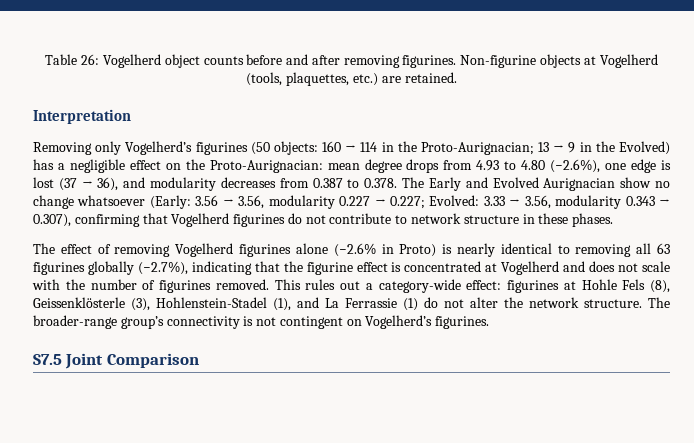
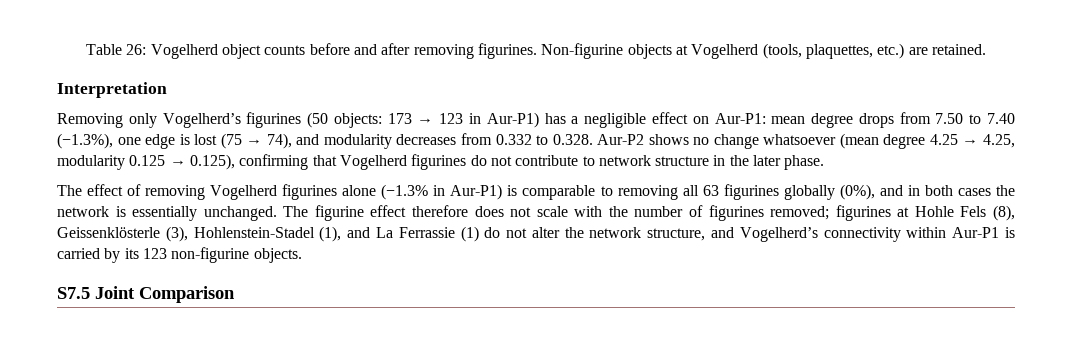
- Removing only Vogelherd’s figurines (50 objects: 160 → 114 in the Proto-Aurignacian; 13 → 9 in the Evolved) has a negligible effect on the Proto-Aurignacian: mean degree drops from 4.93 to 4.80 (−2.6%), one edge is lost (37 → 36), and modularity decreases from 0.387 to 0.378. The Early and Evolved Aurignacian show no change whatsoever (Early: 3.56 → 3.56, modularity 0.227 → 0.227; Evolved: 3.33 → 3.56, modularity 0.343 → 0.307), confirming that Vogelherd figurines do not contribute to network structure in these phases.
+ Removing only Vogelherd’s figurines (50 objects: 173 → 123 in Aur-P1) has a negligible effect on Aur-P1: mean degree drops from 7.50 to 7.40 (−1.3%), one edge is lost (75 → 74), and modularity decreases from 0.332 to 0.328. Aur-P2 shows no change whatsoever (mean degree 4.25 → 4.25, modularity 0.125 → 0.125), confirming that Vogelherd figurines do not contribute to network structure in the later phase.
- The effect of removing Vogelherd figurines alone (−2.6% in Proto) is nearly identical to removing all 63 figurines globally (−2.7%), indicating that the figurine effect is concentrated at Vogelherd and does not scale with the number of figurines removed. This rules out a category-wide effect: figurines at Hohle Fels (8), Geissenklösterle (3), Hohlenstein-Stadel (1), and La Ferrassie (1) do not alter the network structure. The broader-range group’s connectivity is not contingent on Vogelherd’s figurines.
+ The effect of removing Vogelherd figurines alone (−1.3% in Aur-P1) is comparable to removing all 63 figurines globally (0%), and in both cases the network is essentially unchanged. The figurine effect therefore does not scale with the number of figurines removed; figurines at Hohle Fels (8), Geissenklösterle (3), Hohlenstein-Stadel (1), and La Ferrassie (1) do not alter the network structure, and Vogelherd’s connectivity within Aur-P1 is carried by its 123 non-figurine objects.

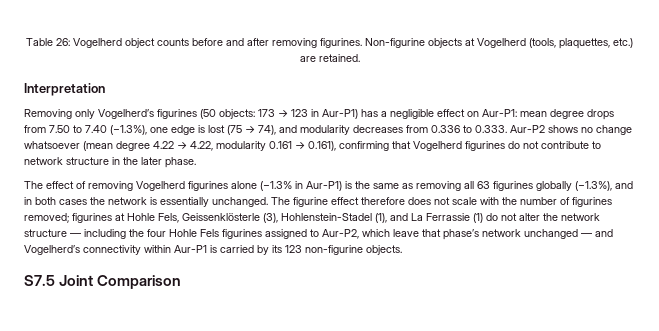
- Removing only Vogelherd’s figurines (50 objects: 173 → 123 in Aur-P1) has a negligible effect on Aur-P1: mean degree drops from 7.50 to 7.40 (−1.3%), one edge is lost (75 → 74), and modularity decreases from 0.332 to 0.328. Aur-P2 shows no change whatsoever (mean degree 4.25 → 4.25, modularity 0.125 → 0.125), confirming that Vogelherd figurines do not contribute to network structure in the later phase.
+ Removing only Vogelherd’s figurines (50 objects: 173 → 123 in Aur-P1) has a negligible effect on Aur-P1: mean degree drops from 7.50 to 7.40 (−1.3%), one edge is lost (75 → 74), and modularity decreases from 0.336 to 0.333. Aur-P2 shows no change whatsoever (mean degree 4.22 → 4.22, modularity 0.161 → 0.161), confirming that Vogelherd figurines do not contribute to network structure in the later phase.
- The effect of removing Vogelherd figurines alone (−1.3% in Aur-P1) is comparable to removing all 63 figurines globally (0%), and in both cases the network is essentially unchanged.
+ The effect of removing Vogelherd figurines alone (−1.3% in Aur-P1) is the same as removing all 63 figurines globally (−1.3%), and in both cases the network is essentially unchanged.
- The figurine effect therefore does not scale with the number of figurines removed; figurines at Hohle Fels (8), Geissenklösterle (3), Hohlenstein-Stadel (1), and La Ferrassie (1) do not alter the network structure, and Vogelherd’s connectivity within Aur-P1 is carried by its 123 non-figurine objects.
+ The figurine effect therefore does not scale with the number of figurines removed; figurines at Hohle Fels, Geissenklösterle (3), Hohlenstein-Stadel (1), and La Ferrassie (1) do not alter the network structure — including the four Hohle Fels figurines assigned to Aur-P2, which leave that phase’s network unchanged — and Vogelherd’s connectivity within Aur-P1 is carried by its 123 non-figurine objects.

